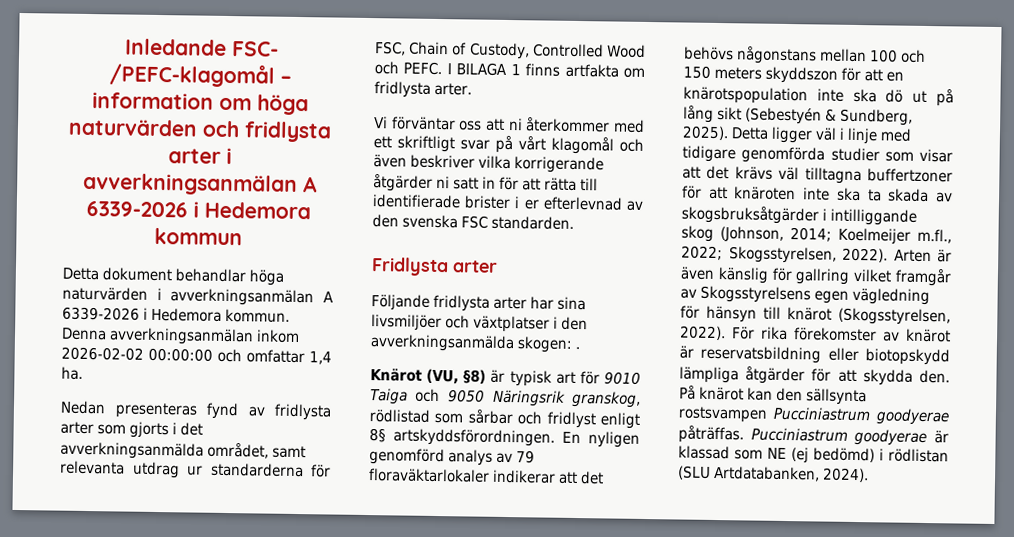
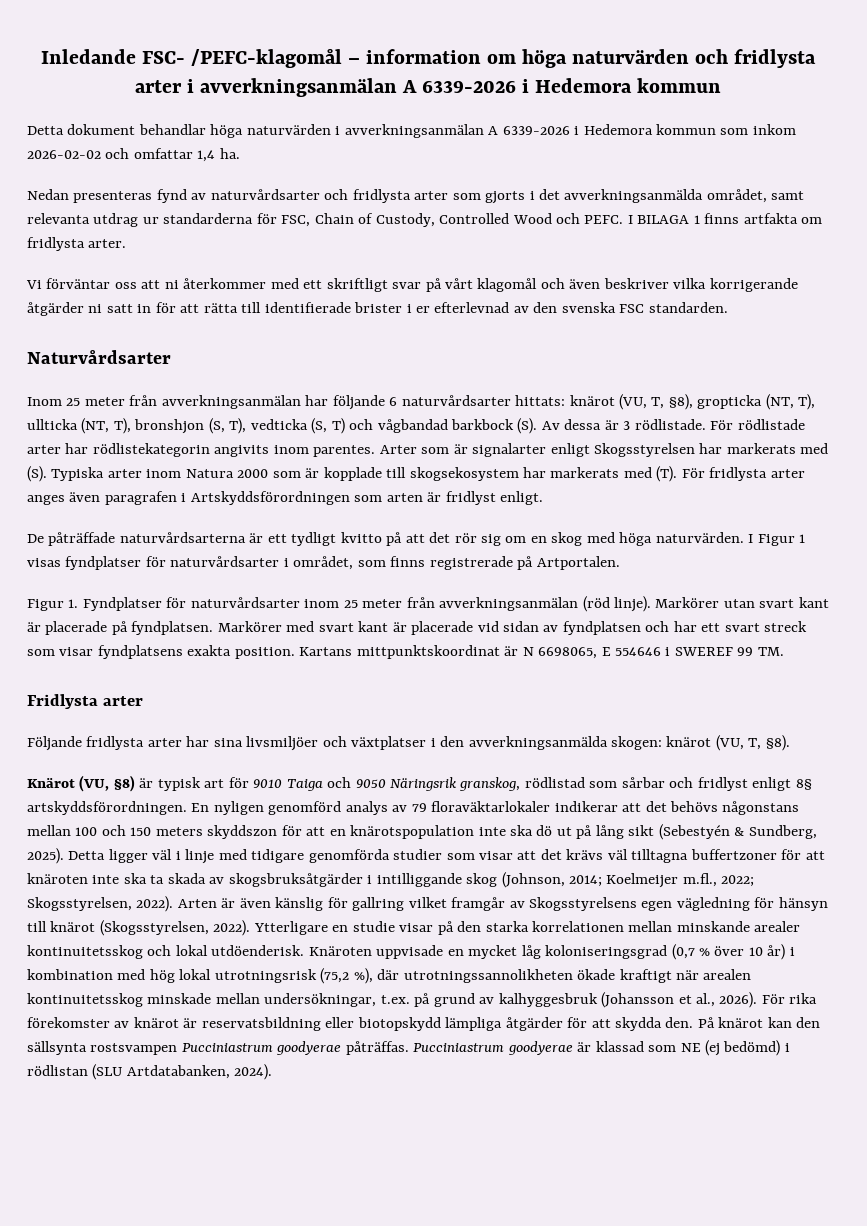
- Detta dokument behandlar höga naturvärden i avverkningsanmälan A 6339-2026 i Hedemora kommun. Denna avverkningsanmälan inkom 2026-02-02 00:00:00 och omfattar 1,4 ha.
+ Detta dokument behandlar höga naturvärden i avverkningsanmälan A 6339-2026 i Hedemora kommun som inkom 2026-02-02 och omfattar 1,4 ha.
- Nedan presenteras fynd av fridlysta arter som gjorts i det avverkningsanmälda området, samt relevanta utdrag ur standarderna för FSC, Chain of Custody, Controlled Wood och PEFC.
+ Nedan presenteras fynd av naturvårdsarter och fridlysta arter som gjorts i det avverkningsanmälda området, samt relevanta utdrag ur standarderna för FSC, Chain of Custody, Controlled Wood och PEFC.
+ Naturvårdsarter
+ Inom 25 meter från avverkningsanmälan har följande 6 naturvårdsarter hittats: knärot (VU, T, §8), gropticka (NT, T), ullticka (NT, T), bronshjon (S, T), vedticka (S, T) och vågbandad barkbock (S). Av dessa är 3 rödlistade. För rödlistade arter har rödlistekategorin angivits inom parentes. Arter som är signalarter enligt Skogsstyrelsen har markerats med (S). Typiska arter inom Natura 2000 som är kopplade till skogsekosystem har markerats med (T). För fridlysta arter anges även paragrafen i Artskyddsförordningen som arten är fridlyst enligt.
+ De påträffade naturvårdsarterna är ett tydligt kvitto på att det rör sig om en skog med höga naturvärden. I Figur 1 visas fyndplatser för naturvårdsarter i området, som finns registrerade på Artportalen.
+ Figur 1. Fyndplatser för naturvårdsarter inom 25 meter från avverkningsanmälan (röd linje). Markörer utan svart kant är placerade på fyndplatsen. Markörer med svart kant är placerade vid sidan av fyndplatsen och har ett svart streck som visar fyndplatsens exakta position. Kartans mittpunktskoordinat är N 6698065, E 554646 i SWEREF 99 TM.
- Följande fridlysta arter har sina livsmiljöer och växtplatser i den avverkningsanmälda skogen: .
+ Följande fridlysta arter har sina livsmiljöer och växtplatser i den avverkningsanmälda skogen: knärot (VU, T, §8).
+ Ytterligare en studie visar på den starka korrelationen mellan minskande arealer kontinuitetsskog och lokal utdöenderisk. Knäroten uppvisade en mycket låg koloniseringsgrad (0,7 % över 10 år) i kombination med hög lokal utrotningsrisk (75,2 %), där utrotningssannolikheten ökade kraftigt när arealen kontinuitetsskog minskade mellan undersökningar, t.ex. på grund av kalhyggesbruk (Johansson et al., 2026).

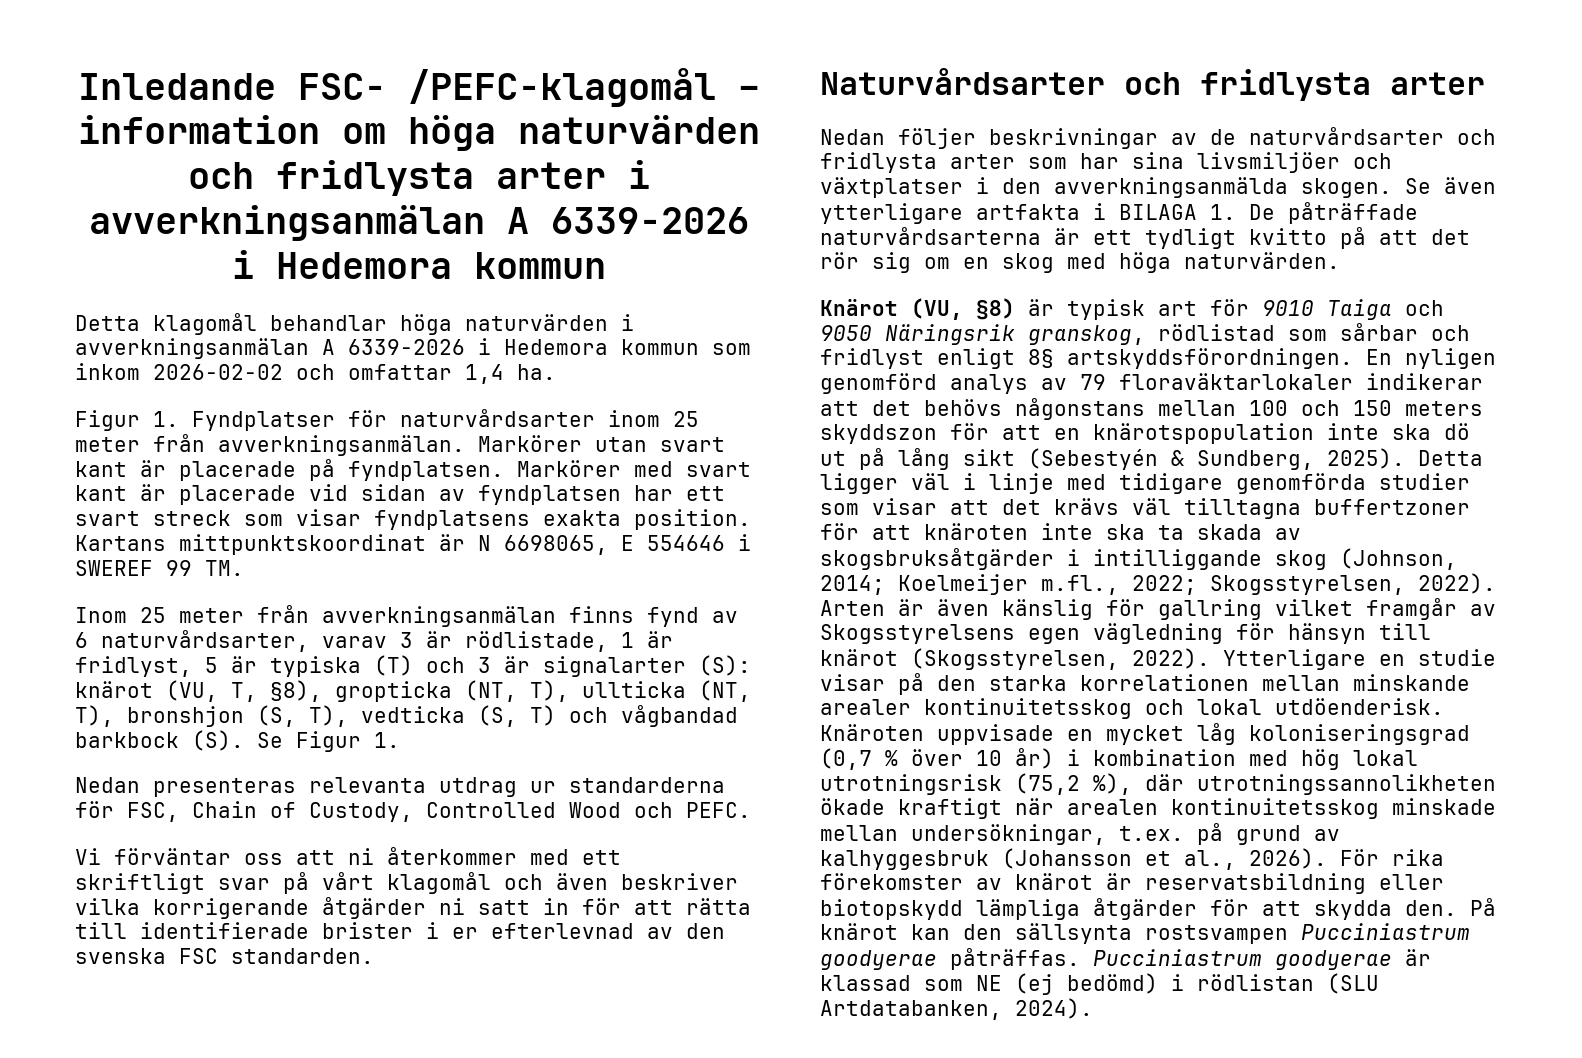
- Detta dokument behandlar höga naturvärden i avverkningsanmälan A 6339-2026 i Hedemora kommun som inkom 2026-02-02 och omfattar 1,4 ha.
+ Detta klagomål behandlar höga naturvärden i avverkningsanmälan A 6339-2026 i Hedemora kommun som inkom 2026-02-02 och omfattar 1,4 ha.
- Nedan presenteras fynd av naturvårdsarter och fridlysta arter som gjorts i det avverkningsanmälda området, samt relevanta utdrag ur standarderna för FSC, Chain of Custody, Controlled Wood och PEFC. I BILAGA 1 finns artfakta om fridlysta arter.
+ Figur 1. Fyndplatser för naturvårdsarter inom 25 meter från avverkningsanmälan. Markörer utan svart kant är placerade på fyndplatsen. Markörer med svart kant är placerade vid sidan av fyndplatsen har ett svart streck som visar fyndplatsens exakta position. Kartans mittpunktskoordinat är N 6698065, E 554646 i SWEREF 99 TM.
+ Inom 25 meter från avverkningsanmälan finns fynd av 6 naturvårdsarter, varav 3 är rödlistade, 1 är fridlyst, 5 är typiska (T) och 3 är signalarter (S): knärot (VU, T, §8), gropticka (NT, T), ullticka (NT, T), bronshjon (S, T), vedticka (S, T) och vågbandad barkbock (S). Se Figur 1.
+ Nedan presenteras relevanta utdrag ur standarderna för FSC, Chain of Custody, Controlled Wood och PEFC.
- Naturvårdsarter
- Inom 25 meter från avverkningsanmälan har följande 6 naturvårdsarter hittats: knärot (VU, T, §8), gropticka (NT, T), ullticka (NT, T), bronshjon (S, T), vedticka (S, T) och vågbandad barkbock (S). Av dessa är 3 rödlistade. För rödlistade arter har rödlistekategorin angivits inom parentes. Arter som är signalarter enligt Skogsstyrelsen har markerats med (S). Typiska arter inom Natura 2000 som är kopplade till skogsekosystem har markerats med (T). För fridlysta arter anges även paragrafen i Artskyddsförordningen som arten är fridlyst enligt.
- De påträffade naturvårdsarterna är ett tydligt kvitto på att det rör sig om en skog med höga naturvärden. I Figur 1 visas fyndplatser för naturvårdsarter i området, som finns registrerade på Artportalen.
- Figur 1. Fyndplatser för naturvårdsarter inom 25 meter från avverkningsanmälan (röd linje). Markörer utan svart kant är placerade på fyndplatsen. Markörer med svart kant är placerade vid sidan av fyndplatsen och har ett svart streck som visar fyndplatsens exakta position. Kartans mittpunktskoordinat är N 6698065, E 554646 i SWEREF 99 TM.
- Fridlysta arter
- Följande fridlysta arter har sina livsmiljöer och växtplatser i den avverkningsanmälda skogen: knärot (VU, T, §8).
+ Naturvårdsarter och fridlysta arter
+ Nedan följer beskrivningar av de naturvårdsarter och fridlysta arter som har sina livsmiljöer och växtplatser i den avverkningsanmälda skogen. Se även ytterligare artfakta i BILAGA 1. De påträffade naturvårdsarterna är ett tydligt kvitto på att det rör sig om en skog med höga naturvärden.

